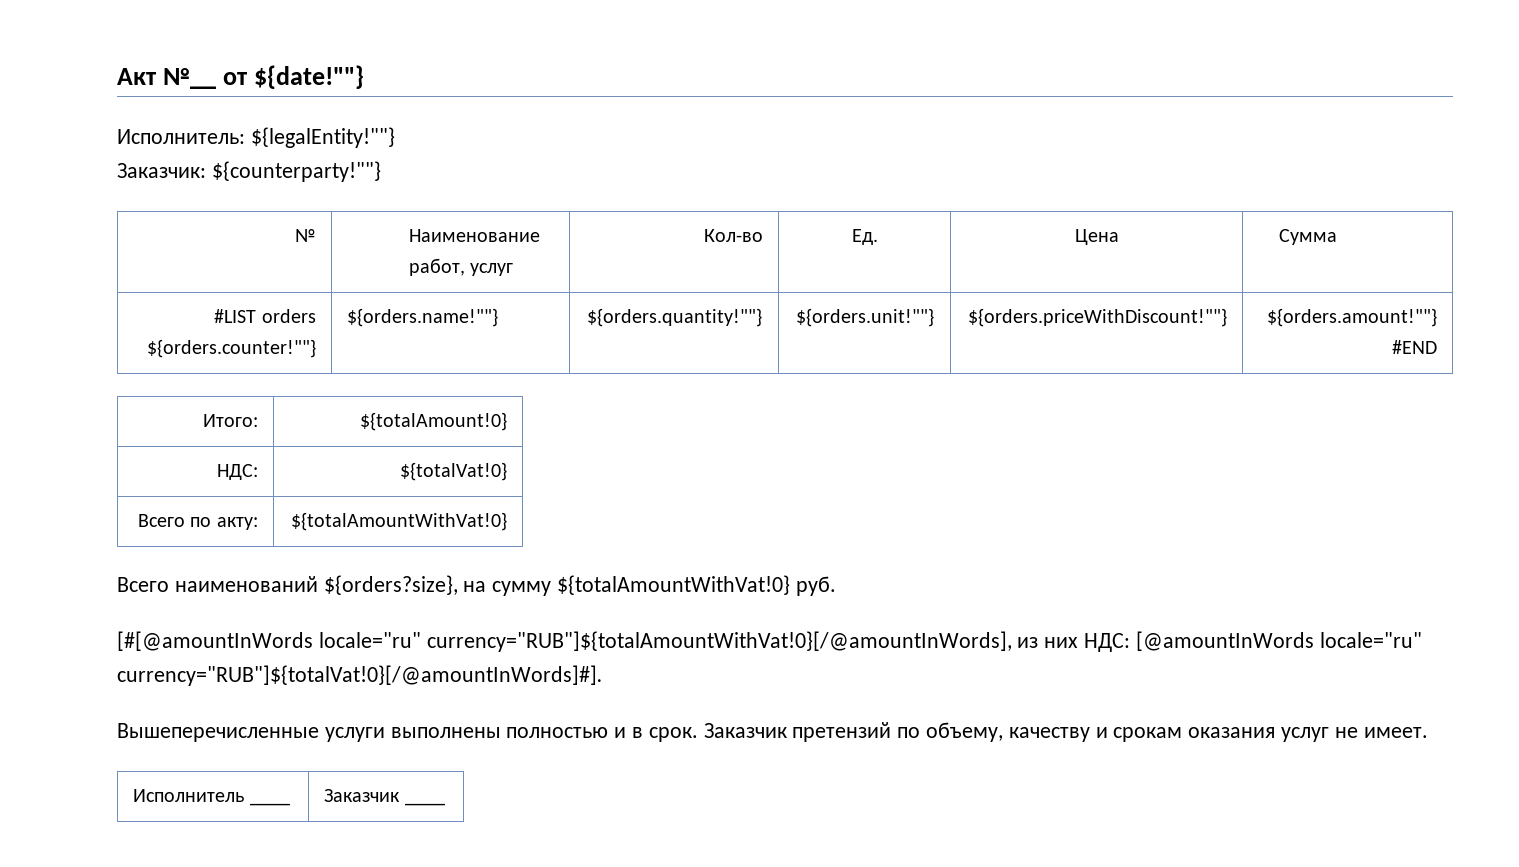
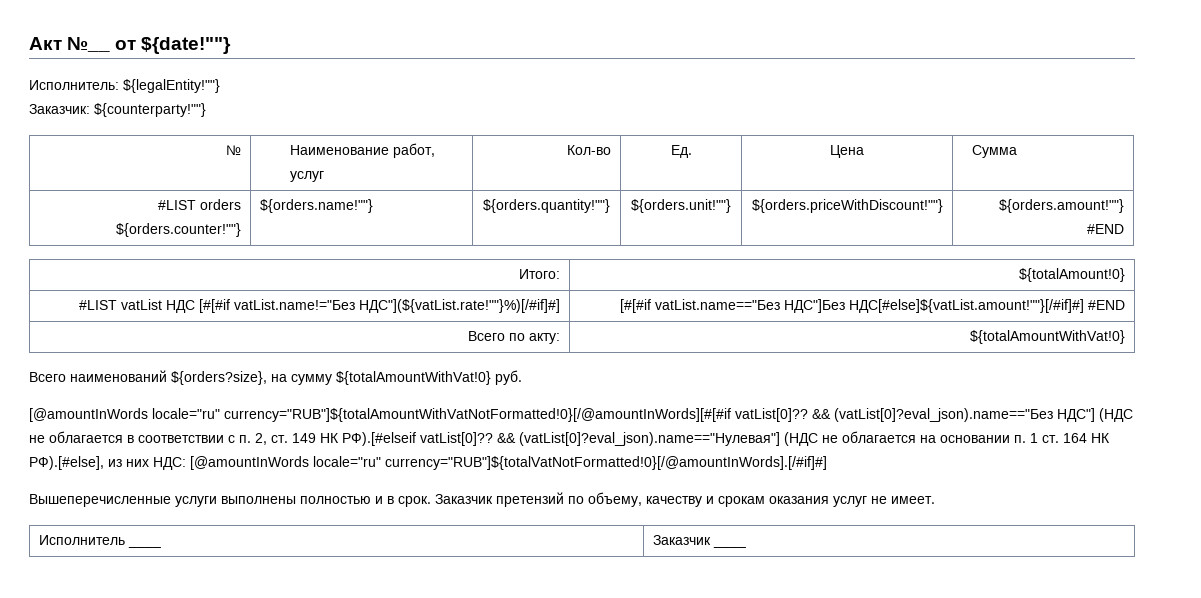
- НДС: | ${totalVat!0}
+ #LIST vatList НДС [#[#if vatList.name!="Без НДС"](${vatList.rate!""}%)[/#if]#] | [#[#if vatList.name=="Без НДС"]Без НДС[#else]${vatList.amount!""}[/#if]#] #END
- [#[@amountInWords locale="ru" currency="RUB"]${totalAmountWithVat!0}[/@amountInWords], из них НДС: [@amountInWords locale="ru" currency="RUB"]${totalVat!0}[/@amountInWords]#].
+ [@amountInWords locale="ru" currency="RUB"]${totalAmountWithVatNotFormatted!0}[/@amountInWords][#[#if vatList[0]?? && (vatList[0]?eval_json).name=="Без НДС"] (НДС не облагается в соответствии с п. 2, ст. 149 НК РФ).[#elseif vatList[0]?? && (vatList[0]?eval_json).name=="Нулевая"] (НДС не облагается на основании п. 1 ст. 164 НК РФ).[#else], из них НДС: [@amountInWords locale="ru" currency="RUB"]${totalVatNotFormatted!0}[/@amountInWords].[/#if]#]

